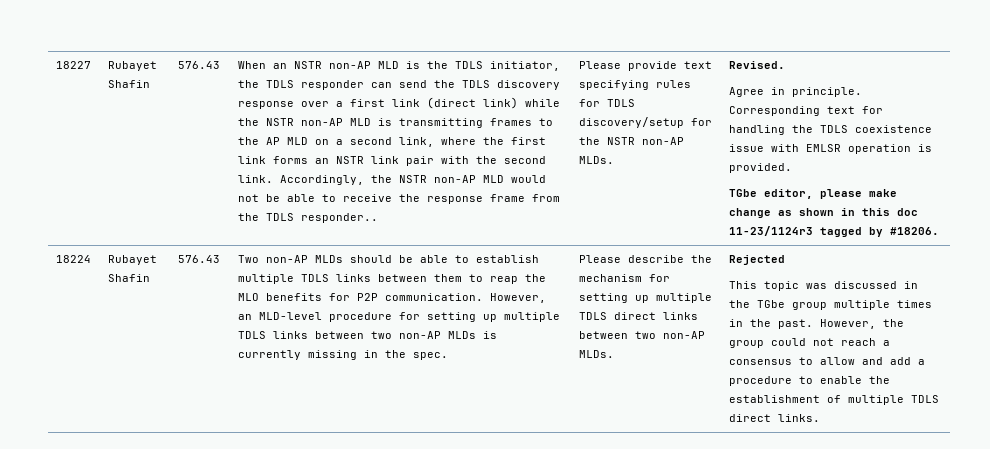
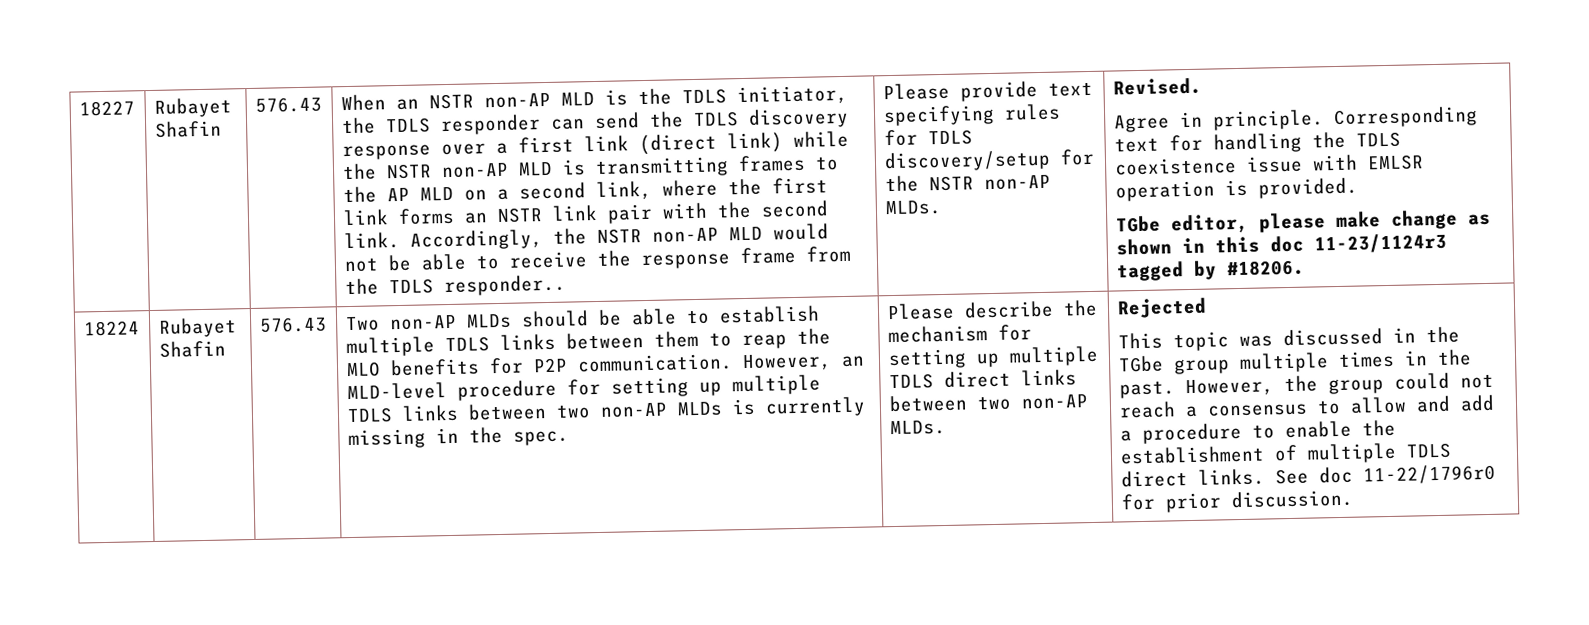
+ See doc 11-22/1796r0 for prior discussion.

